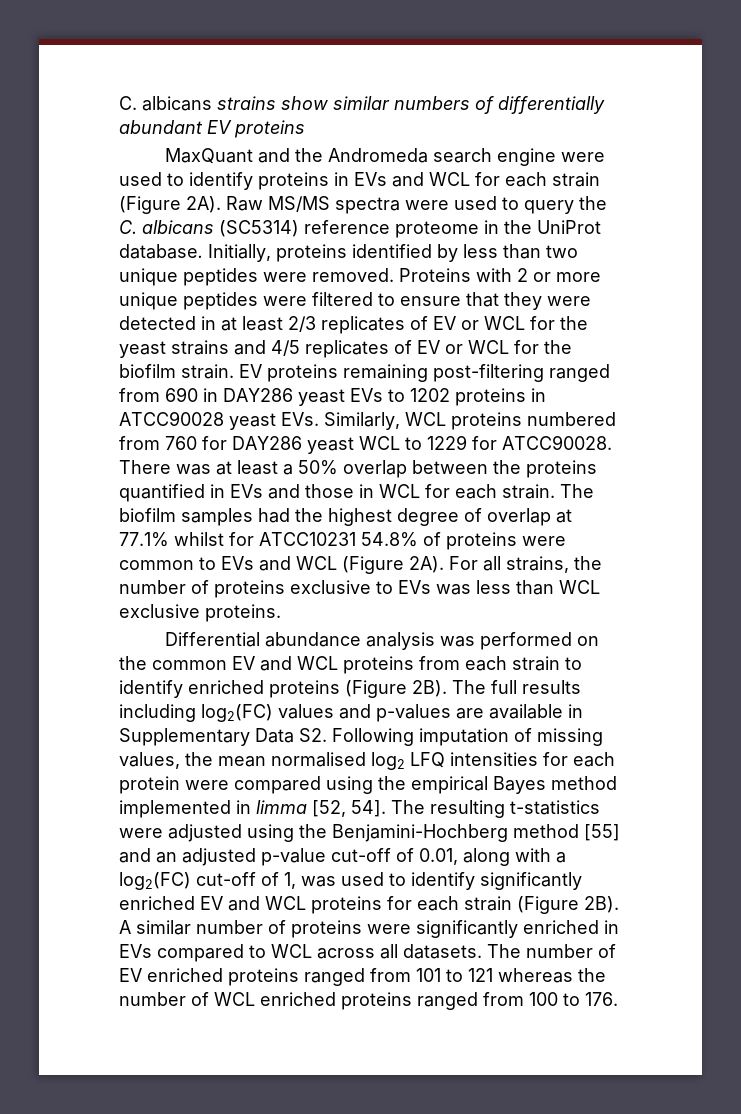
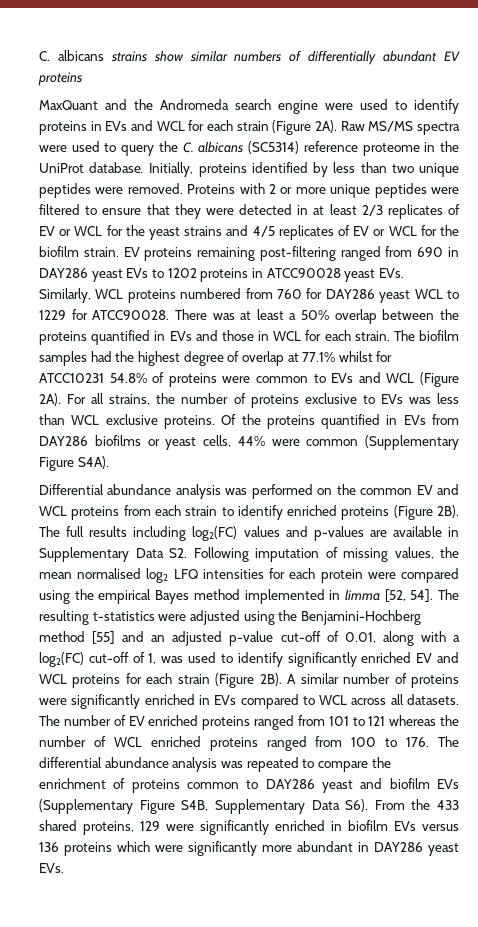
+ Of the proteins quantified in EVs from DAY286 biofilms or yeast cells, 44% were common (Supplementary Figure S4A).
- The number of EV enriched proteins ranged from 101 to 121 whereas the number of WCL enriched proteins ranged from 100 to 176.
+ The number of EV enriched proteins ranged from 101 to 121 whereas the number of WCL enriched proteins ranged from 100 to 176. The differential abundance analysis was repeated to compare the enrichment of proteins common to DAY286 yeast and biofilm EVs (Supplementary Figure S4B, Supplementary Data S6). From the 433 shared proteins, 129 were significantly enriched in biofilm EVs versus 136 proteins which were significantly more abundant in DAY286 yeast EVs.

